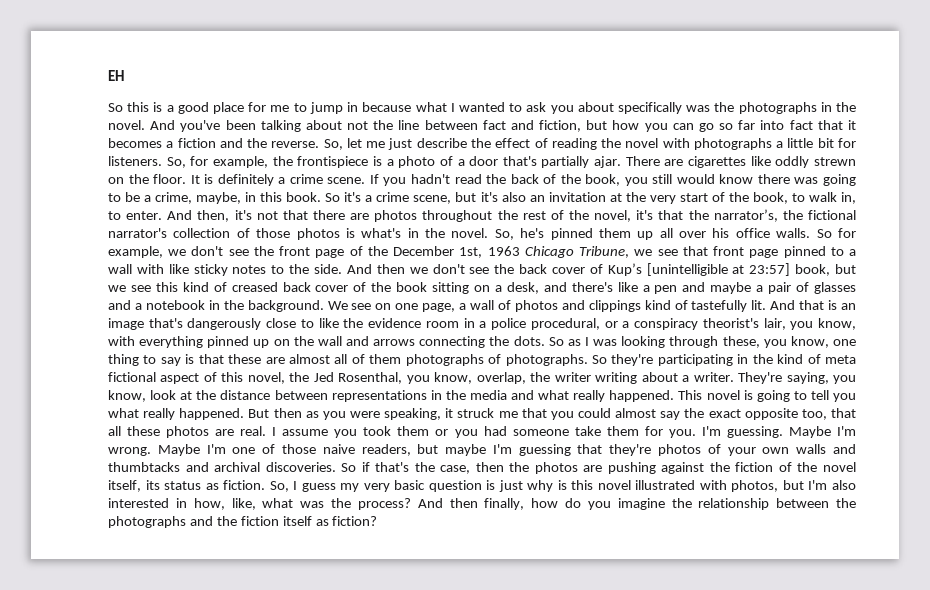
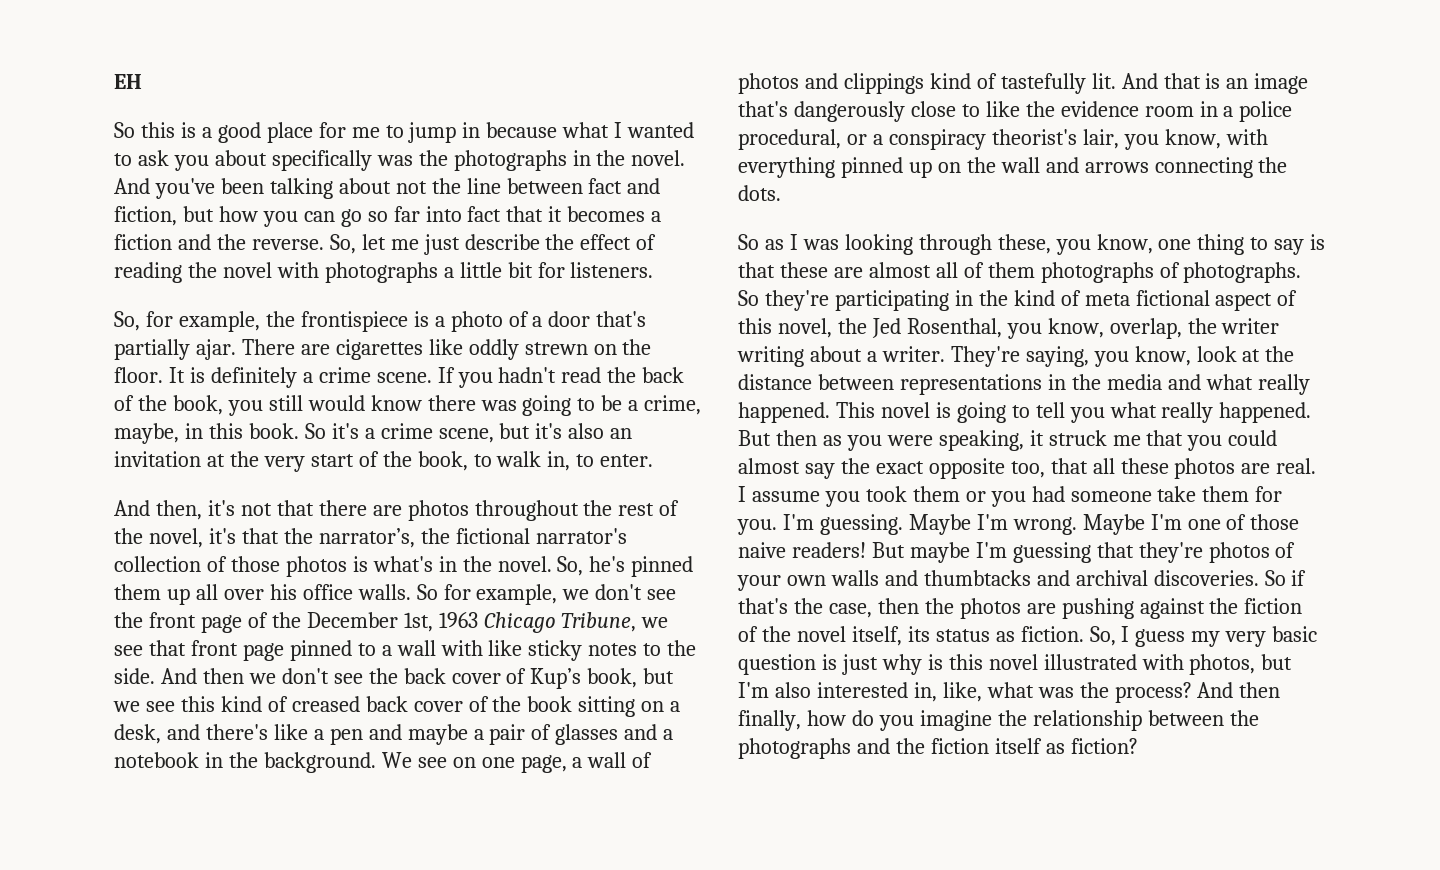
- So, let me just describe the effect of reading the novel with photographs a little bit for listeners. So, for example, the frontispiece is a photo of a door that's partially ajar.
+ So, let me just describe the effect of reading the novel with photographs a little bit for listeners.
+ So, for example, the frontispiece is a photo of a door that's partially ajar.
- So it's a crime scene, but it's also an invitation at the very start of the book, to walk in, to enter. And then, it's not that there are photos throughout the rest of the novel, it's that the narrator’s, the fictional narrator's collection of those photos is what's in the novel.
+ So it's a crime scene, but it's also an invitation at the very start of the book, to walk in, to enter.
+ And then, it's not that there are photos throughout the rest of the novel, it's that the narrator’s, the fictional narrator's collection of those photos is what's in the novel.
- And then we don't see the back cover of Kup’s [unintelligible at 23:57] book, but we see this kind of creased back cover of the book sitting on a desk, and there's like a pen and maybe a pair of glasses and a notebook in the background.
+ And then we don't see the back cover of Kup’s book, but we see this kind of creased back cover of the book sitting on a desk, and there's like a pen and maybe a pair of glasses and a notebook in the background.
- And that is an image that's dangerously close to like the evidence room in a police procedural, or a conspiracy theorist's lair, you know, with everything pinned up on the wall and arrows connecting the dots. So as I was looking through these, you know, one thing to say is that these are almost all of them photographs of photographs.
+ And that is an image that's dangerously close to like the evidence room in a police procedural, or a conspiracy theorist's lair, you know, with everything pinned up on the wall and arrows connecting the dots.
+ So as I was looking through these, you know, one thing to say is that these are almost all of them photographs of photographs.
- Maybe I'm one of those naive readers, but maybe I'm guessing that they're photos of your own walls and thumbtacks and archival discoveries.
+ Maybe I'm one of those naive readers! But maybe I'm guessing that they're photos of your own walls and thumbtacks and archival discoveries.
- So, I guess my very basic question is just why is this novel illustrated with photos, but I'm also interested in how, like, what was the process?
+ So, I guess my very basic question is just why is this novel illustrated with photos, but I'm also interested in, like, what was the process?

